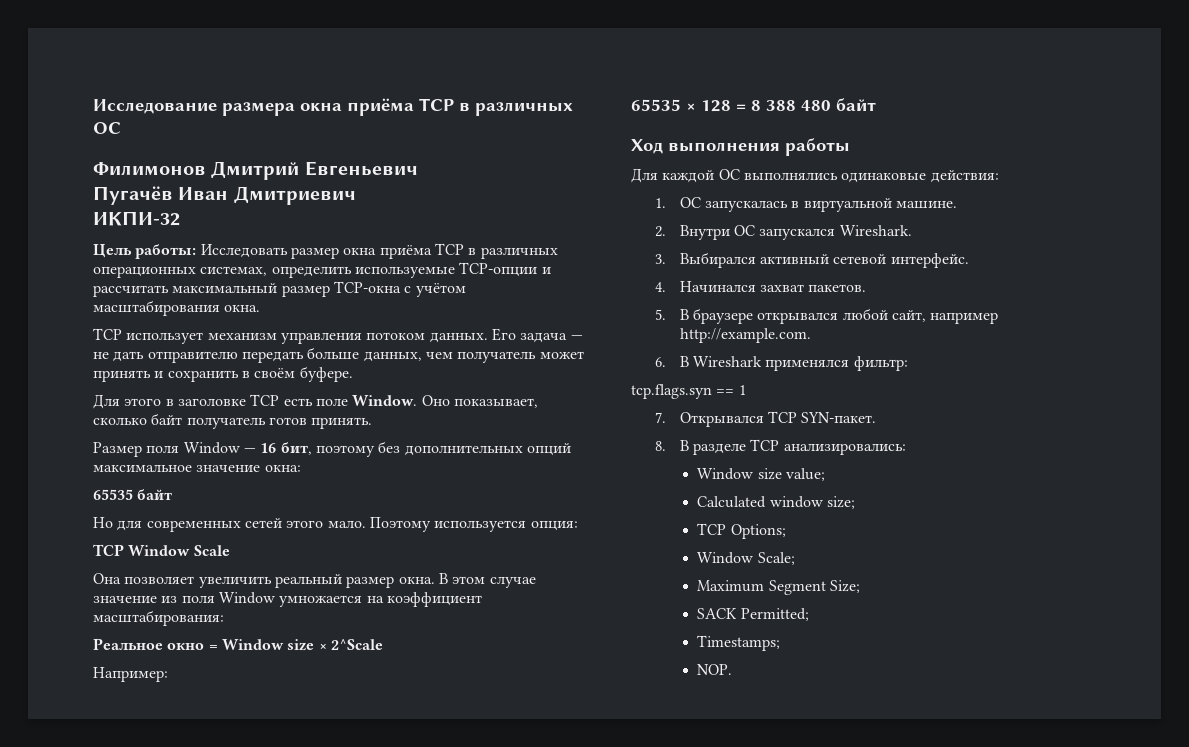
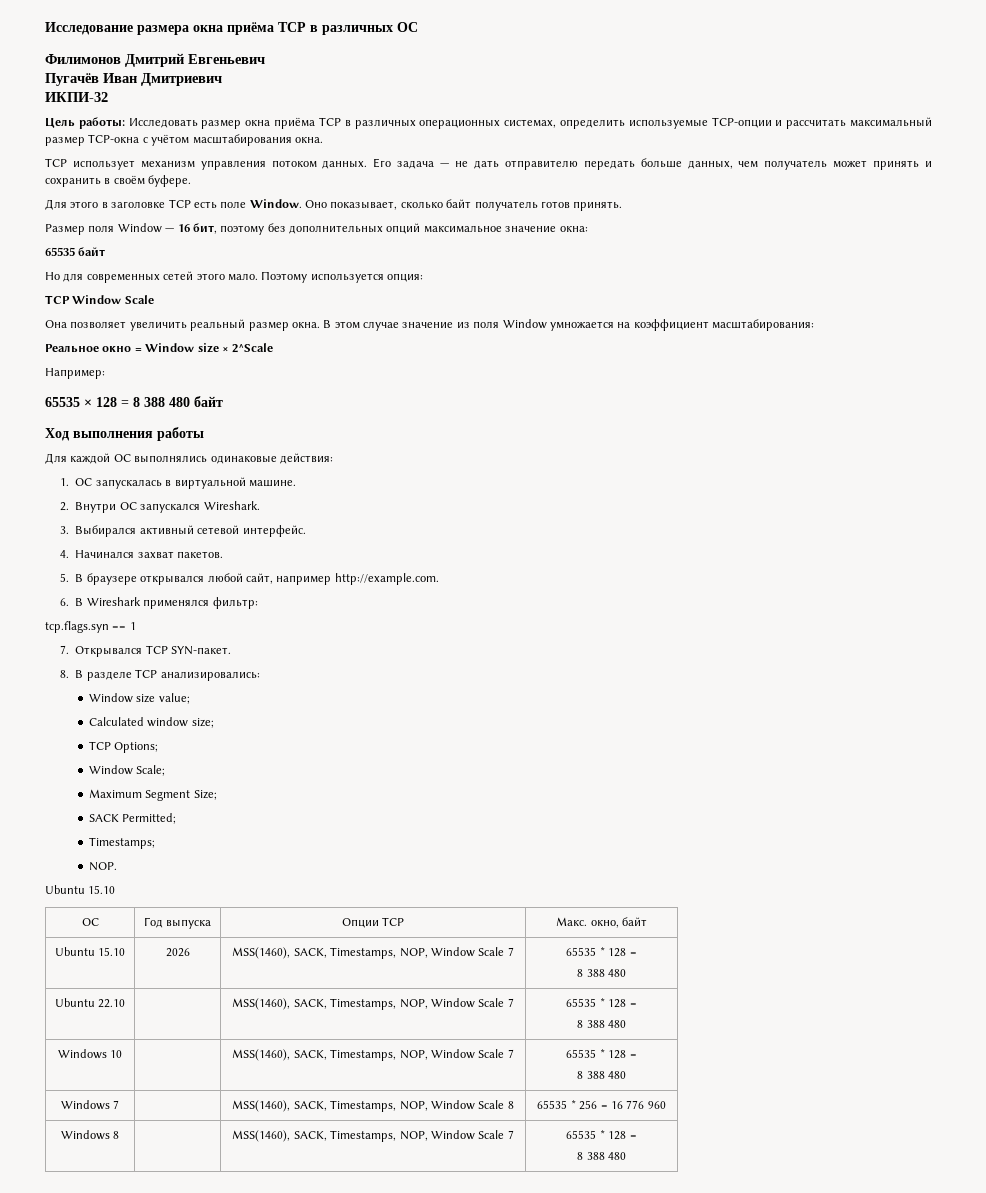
  NOP.
+ Ubuntu 15.10
+ ОС | Год выпуска | Опции TCP | Макс. окно, байт
+ Ubuntu 15.10 | 2026 | MSS(1460), SACK, Timestamps, NOP, Window Scale 7 | 65535 * 128 =
+ 8 388 480
+ Ubuntu 22.10 | | MSS(1460), SACK, Timestamps, NOP, Window Scale 7 | 65535 * 128 =
+ 8 388 480
+ Windows 10 | | MSS(1460), SACK, Timestamps, NOP, Window Scale 7 | 65535 * 128 =
+ 8 388 480
+ Windows 7 | | MSS(1460), SACK, Timestamps, NOP, Window Scale 8 | 65535 * 256 = 16 776 960
+ Windows 8 | | MSS(1460), SACK, Timestamps, NOP, Window Scale 7 | 65535 * 128 =
+ 8 388 480

